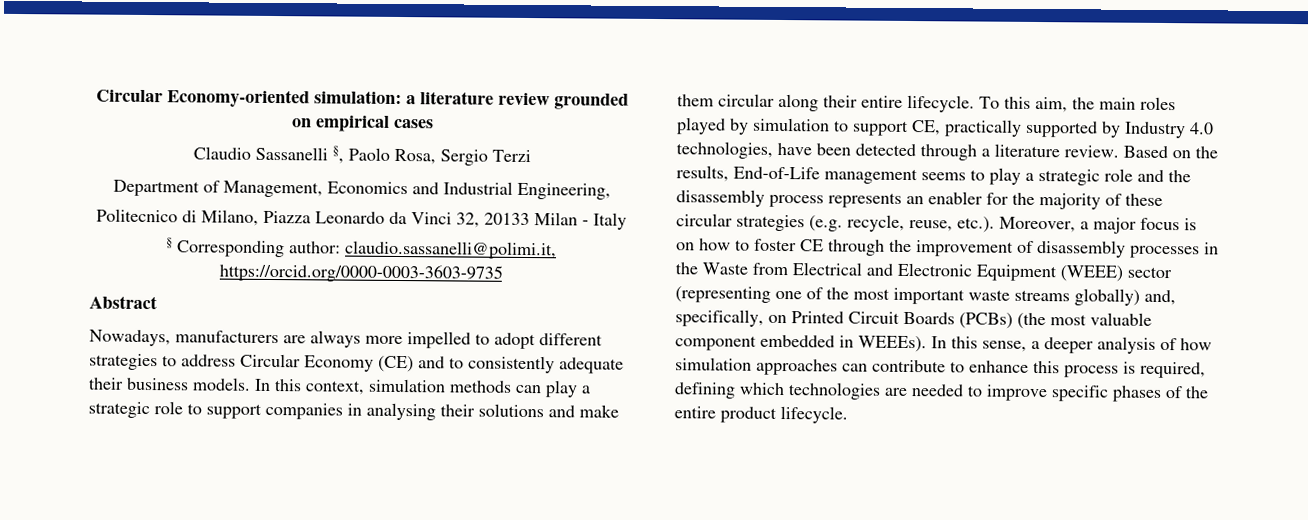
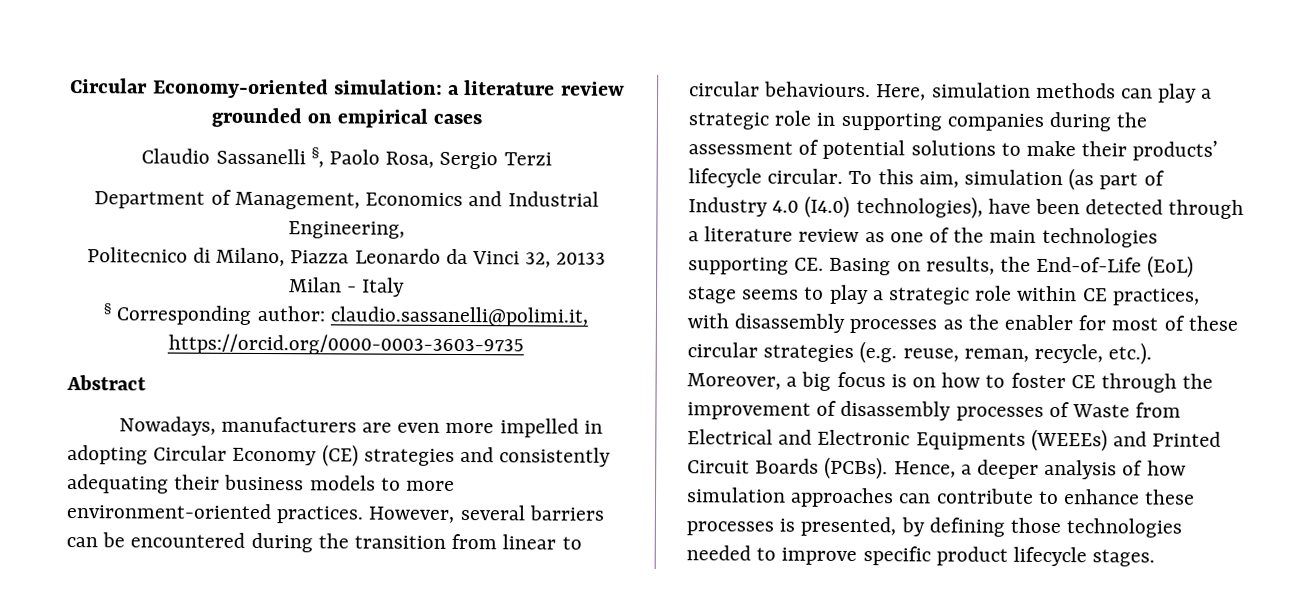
- Nowadays, manufacturers are always more impelled to adopt different strategies to address Circular Economy (CE) and to consistently adequate their business models. In this context, simulation methods can play a strategic role to support companies in analysing their solutions and make them circular along their entire lifecycle. To this aim, the main roles played by simulation to support CE, practically supported by Industry 4.0 technologies, have been detected through a literature review. Based on the results, End-of-Life management seems to play a strategic role and the disassembly process represents an enabler for the majority of these circular strategies (e.g. recycle, reuse, etc.). Moreover, a major focus is on how to foster CE through the improvement of disassembly processes in the Waste from Electrical and Electronic Equipment (WEEE) sector (representing one of the most important waste streams globally) and, specifically, on Printed Circuit Boards (PCBs) (the most valuable component embedded in WEEEs). In this sense, a deeper analysis of how simulation approaches can contribute to enhance this process is required, defining which technologies are needed to improve specific phases of the entire product lifecycle.
+ Nowadays, manufacturers are even more impelled in adopting Circular Economy (CE) strategies and consistently adequating their business models to more environment-oriented practices. However, several barriers can be encountered during the transition from linear to circular behaviours. Here, simulation methods can play a strategic role in supporting companies during the assessment of potential solutions to make their products’ lifecycle circular. To this aim, simulation (as part of Industry 4.0 (I4.0) technologies), have been detected through a literature review as one of the main technologies supporting CE. Basing on results, the End-of-Life (EoL) stage seems to play a strategic role within CE practices, with disassembly processes as the enabler for most of these circular strategies (e.g. reuse, reman, recycle, etc.). Moreover, a big focus is on how to foster CE through the improvement of disassembly processes of Waste from Electrical and Electronic Equipments (WEEEs) and Printed Circuit Boards (PCBs). Hence, a deeper analysis of how simulation approaches can contribute to enhance these processes is presented, by defining those technologies needed to improve specific product lifecycle stages.

